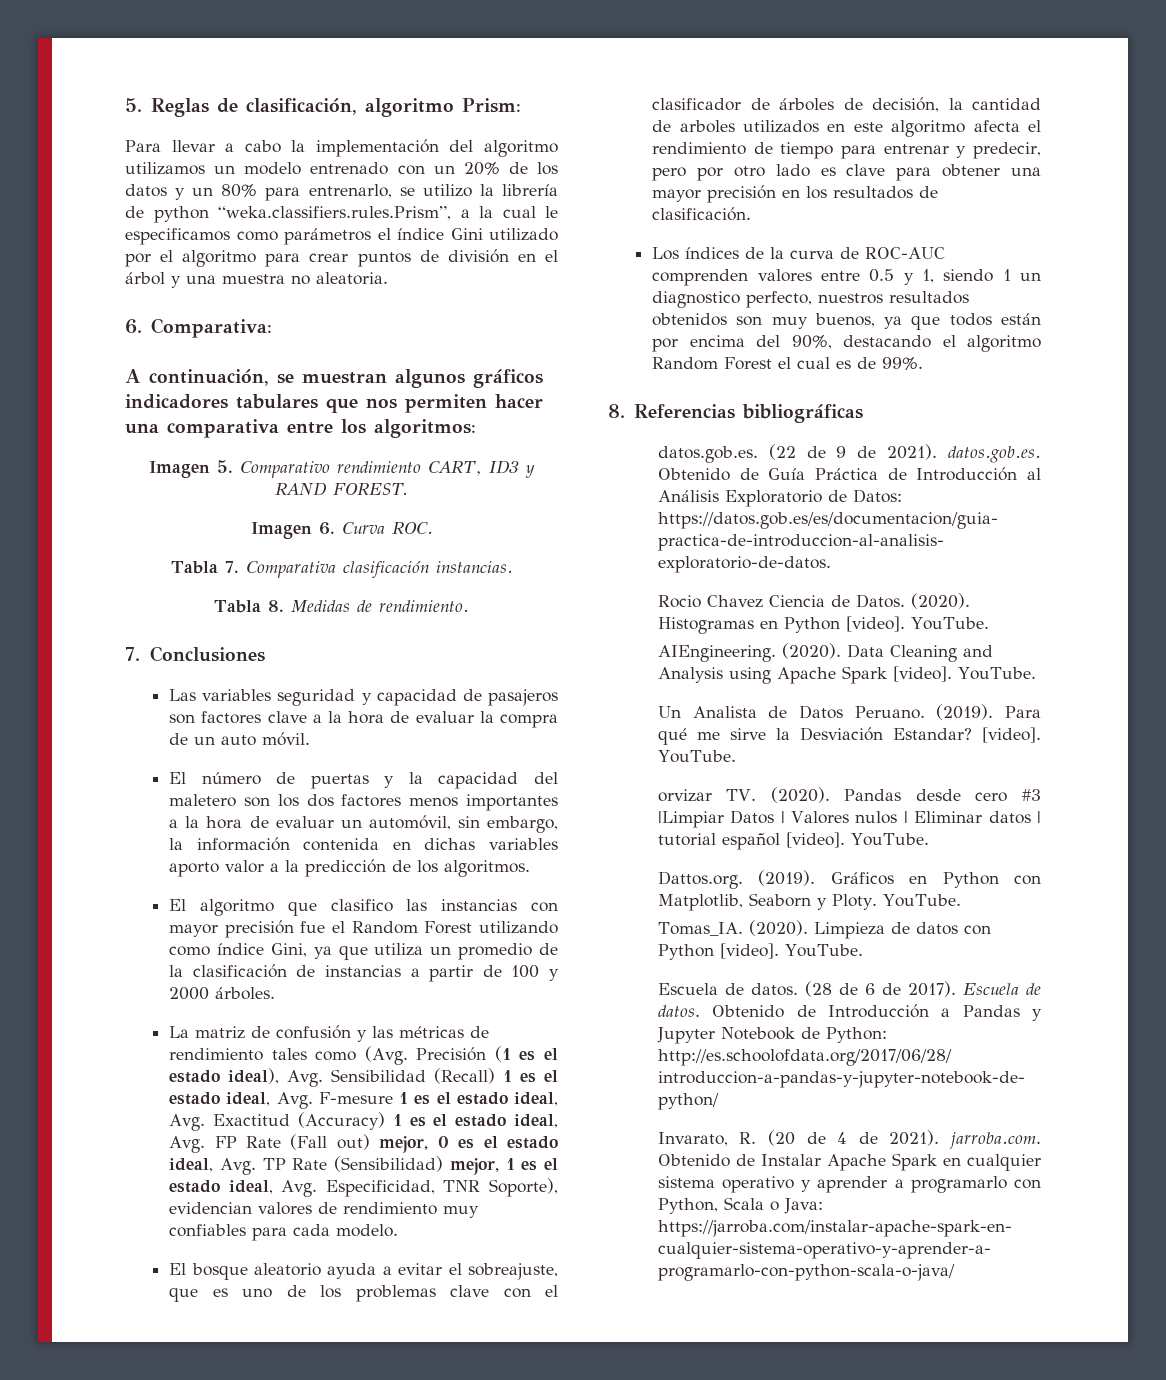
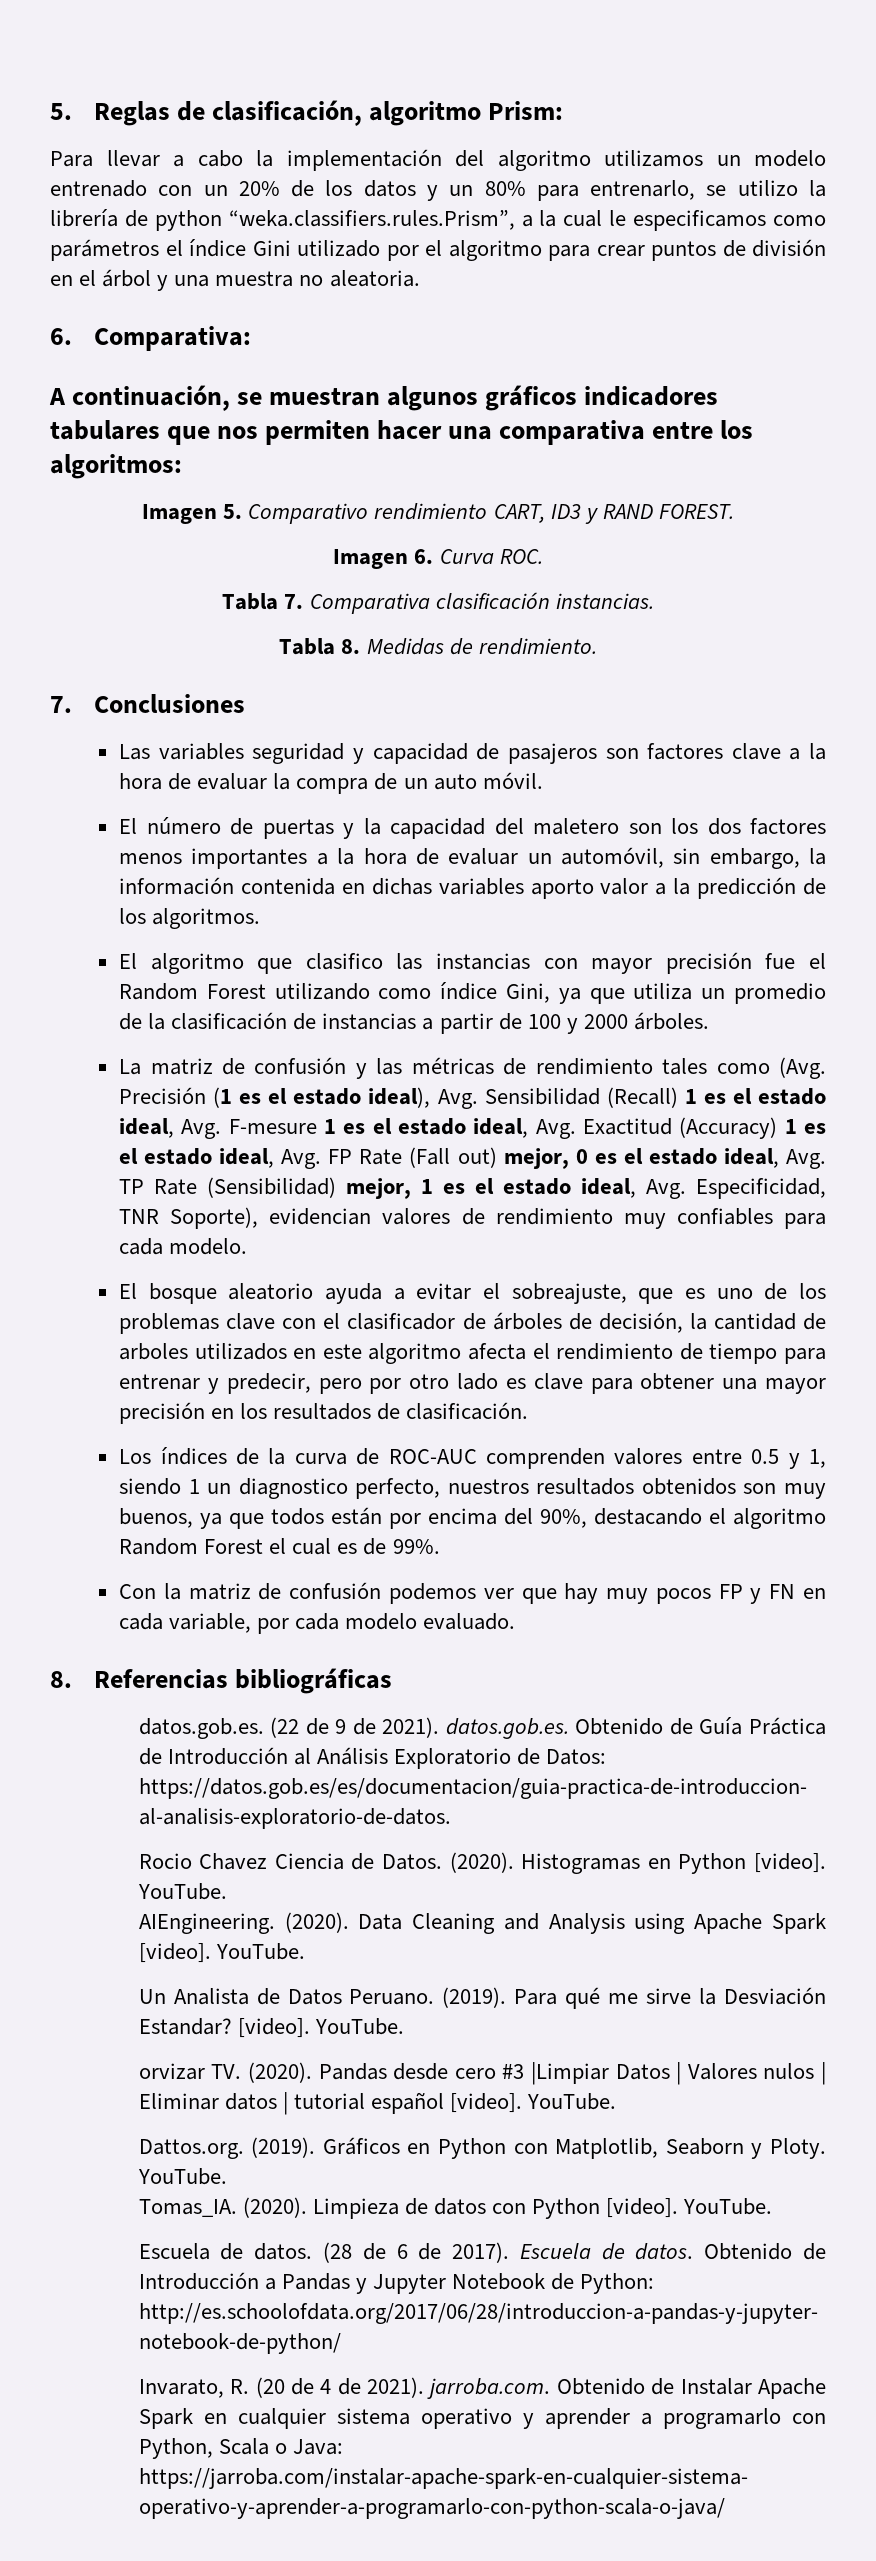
+ Con la matriz de confusión podemos ver que hay muy pocos FP y FN en cada variable, por cada modelo evaluado.

